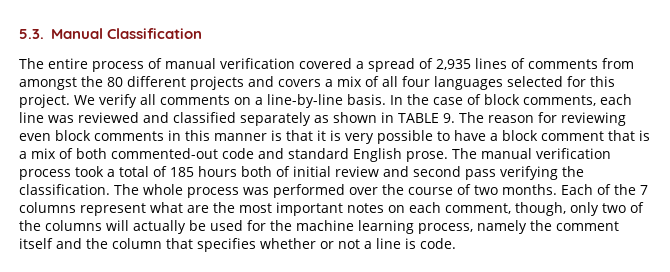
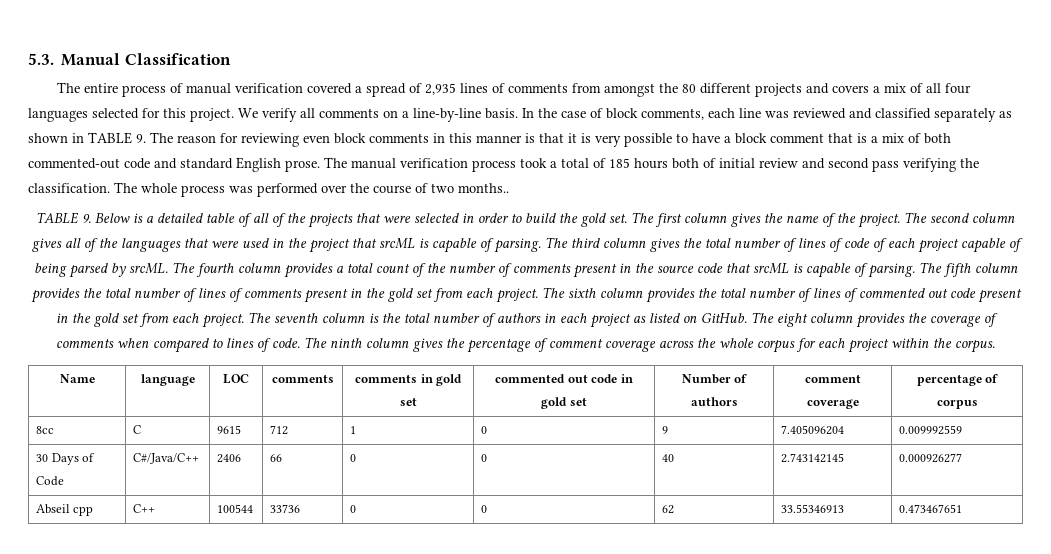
- The whole process was performed over the course of two months. Each of the 7 columns represent what are the most important notes on each comment, though, only two of the columns will actually be used for the machine learning process, namely the comment itself and the column that specifies whether or not a line is code.
+ The whole process was performed over the course of two months..
+ TABLE 9. Below is a detailed table of all of the projects that were selected in order to build the gold set. The first column gives the name of the project. The second column gives all of the languages that were used in the project that srcML is capable of parsing. The third column gives the total number of lines of code of each project capable of being parsed by srcML. The fourth column provides a total count of the number of comments present in the source code that srcML is capable of parsing. The fifth column provides the total number of lines of comments present in the gold set from each project. The sixth column provides the total number of lines of commented out code present in the gold set from each project. The seventh column is the total number of authors in each project as listed on GitHub. The eight column provides the coverage of comments when compared to lines of code. The ninth column gives the percentage of comment coverage across the whole corpus for each project within the corpus.
+ Name | language | LOC | comments | comments in gold set | commented out code in gold set | Number of authors | comment coverage | percentage of corpus
+ 8cc | C | 9615 | 712 | 1 | 0 | 9 | 7.405096204 | 0.009992559
+ 30 Days of Code | C#/Java/C++ | 2406 | 66 | 0 | 0 | 40 | 2.743142145 | 0.000926277
+ Abseil cpp | C++ | 100544 | 33736 | 0 | 0 | 62 | 33.55346913 | 0.473467651

